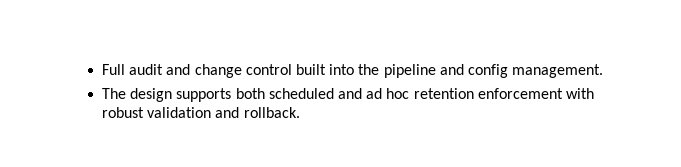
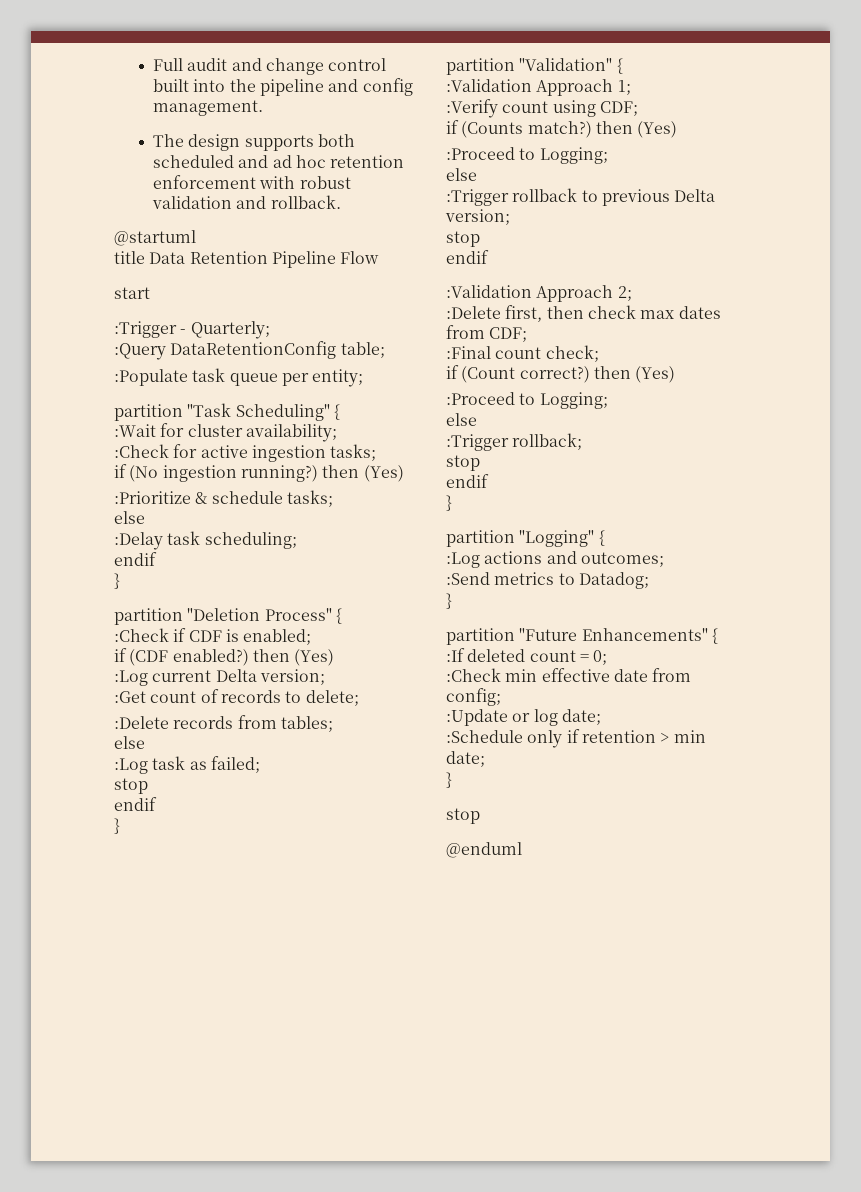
+ @startuml
+ title Data Retention Pipeline Flow
+ start
+ :Trigger - Quarterly;
+ :Query DataRetentionConfig table;
+ :Populate task queue per entity;
+ partition "Task Scheduling" {
+ :Wait for cluster availability;
+ :Check for active ingestion tasks;
+ if (No ingestion running?) then (Yes)
+ :Prioritize & schedule tasks;
+ else
+ :Delay task scheduling;
+ endif
+ }
+ partition "Deletion Process" {
+ :Check if CDF is enabled;
+ if (CDF enabled?) then (Yes)
+ :Log current Delta version;
+ :Get count of records to delete;
+ :Delete records from tables;
+ else
+ :Log task as failed;
+ stop
+ endif
+ }
+ partition "Validation" {
+ :Validation Approach 1;
+ :Verify count using CDF;
+ if (Counts match?) then (Yes)
+ :Proceed to Logging;
+ else
+ :Trigger rollback to previous Delta version;
+ stop
+ endif
+ :Validation Approach 2;
+ :Delete first, then check max dates from CDF;
+ :Final count check;
+ if (Count correct?) then (Yes)
+ :Proceed to Logging;
+ else
+ :Trigger rollback;
+ stop
+ endif
+ }
+ partition "Logging" {
+ :Log actions and outcomes;
+ :Send metrics to Datadog;
+ }
+ partition "Future Enhancements" {
+ :If deleted count = 0;
+ :Check min effective date from config;
+ :Update or log date;
+ :Schedule only if retention > min date;
+ }
+ stop
+ @enduml

